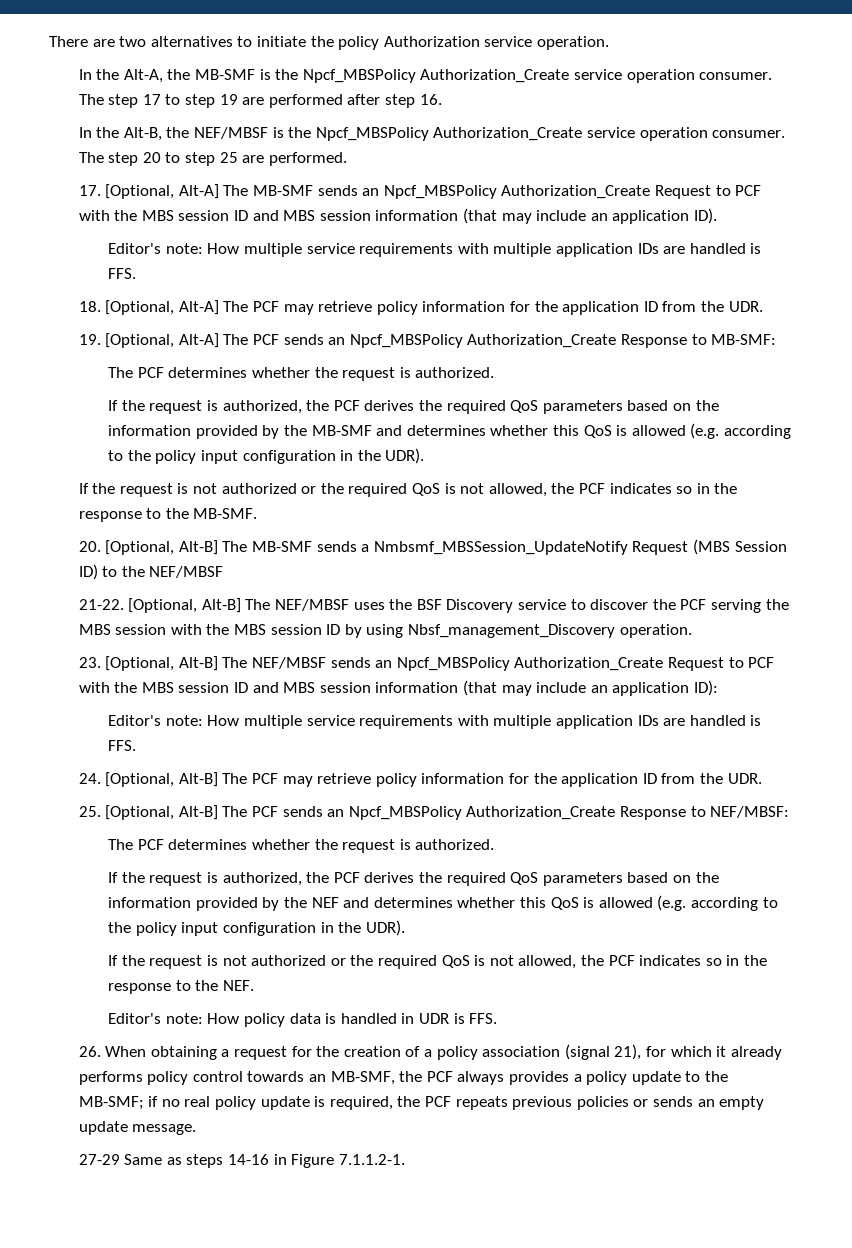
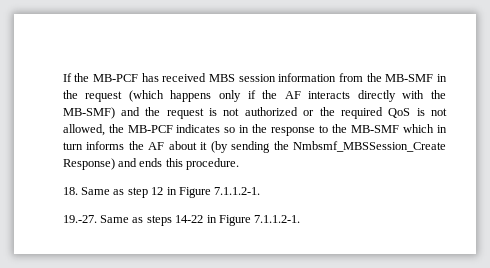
- There are two alternatives to initiate the policy Authorization service operation.
- In the Alt-A, the MB-SMF is the Npcf_MBSPolicy Authorization_Create service operation consumer. The step 17 to step 19 are performed after step 16.
- In the Alt-B, the NEF/MBSF is the Npcf_MBSPolicy Authorization_Create service operation consumer. The step 20 to step 25 are performed.
- 17. [Optional, Alt-A] The MB-SMF sends an Npcf_MBSPolicy Authorization_Create Request to PCF with the MBS session ID and MBS session information (that may include an application ID).
- Editor's note: How multiple service requirements with multiple application IDs are handled is FFS.
- 18. [Optional, Alt-A] The PCF may retrieve policy information for the application ID from the UDR.
- 19. [Optional, Alt-A] The PCF sends an Npcf_MBSPolicy Authorization_Create Response to MB-SMF:
- The PCF determines whether the request is authorized.
- If the request is authorized, the PCF derives the required QoS parameters based on the information provided by the MB-SMF and determines whether this QoS is allowed (e.g. according to the policy input configuration in the UDR).
- If the request is not authorized or the required QoS is not allowed, the PCF indicates so in the response to the MB-SMF.
- 20. [Optional, Alt-B] The MB-SMF sends a Nmbsmf_MBSSession_UpdateNotify Request (MBS Session ID) to the NEF/MBSF
- 21-22. [Optional, Alt-B] The NEF/MBSF uses the BSF Discovery service to discover the PCF serving the MBS session with the MBS session ID by using Nbsf_management_Discovery operation.
- 23. [Optional, Alt-B] The NEF/MBSF sends an Npcf_MBSPolicy Authorization_Create Request to PCF with the MBS session ID and MBS session information (that may include an application ID):
- Editor's note: How multiple service requirements with multiple application IDs are handled is FFS.
- 24. [Optional, Alt-B] The PCF may retrieve policy information for the application ID from the UDR.
- 25. [Optional, Alt-B] The PCF sends an Npcf_MBSPolicy Authorization_Create Response to NEF/MBSF:
- The PCF determines whether the request is authorized.
- If the request is authorized, the PCF derives the required QoS parameters based on the information provided by the NEF and determines whether this QoS is allowed (e.g. according to the policy input configuration in the UDR).
- If the request is not authorized or the required QoS is not allowed, the PCF indicates so in the response to the NEF.
- Editor's note: How policy data is handled in UDR is FFS.
- 26. When obtaining a request for the creation of a policy association (signal 21), for which it already performs policy control towards an MB-SMF, the PCF always provides a policy update to the MB-SMF; if no real policy update is required, the PCF repeats previous policies or sends an empty update message.
- 27-29 Same as steps 14-16 in Figure 7.1.1.2-1.
+ If the MB-PCF has received MBS session information from the MB-SMF in the request (which happens only if the AF interacts directly with the MB-SMF) and the request is not authorized or the required QoS is not allowed, the MB-PCF indicates so in the response to the MB-SMF which in turn informs the AF about it (by sending the Nmbsmf_MBSSession_Create Response) and ends this procedure.
+ 18. Same as step 12 in Figure 7.1.1.2-1.
+ 19.-27. Same as steps 14-22 in Figure 7.1.1.2-1.

